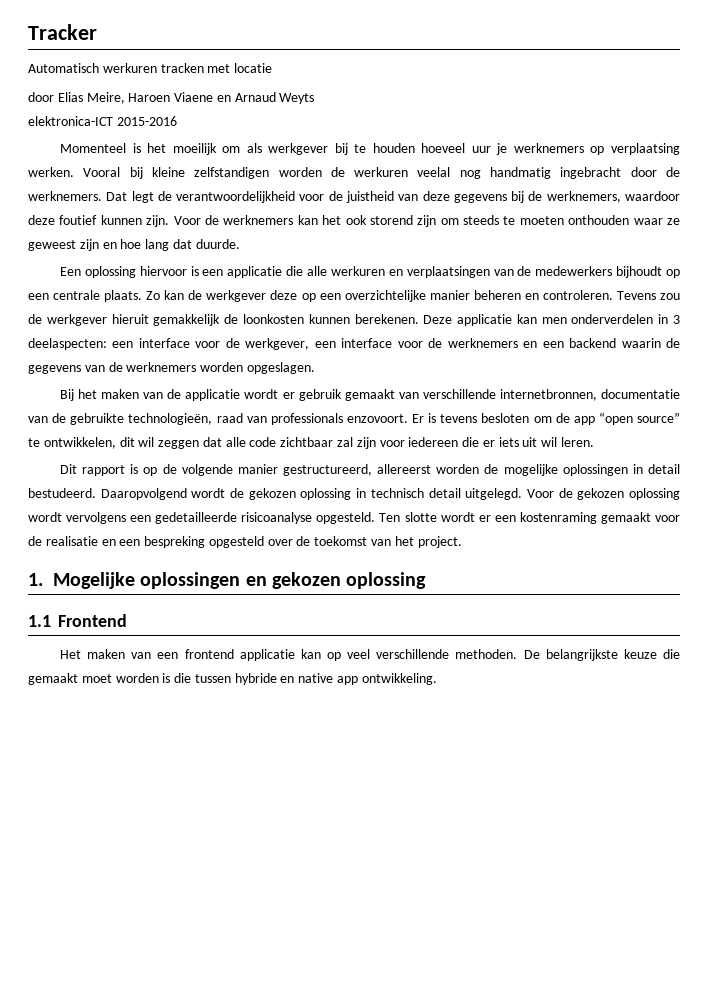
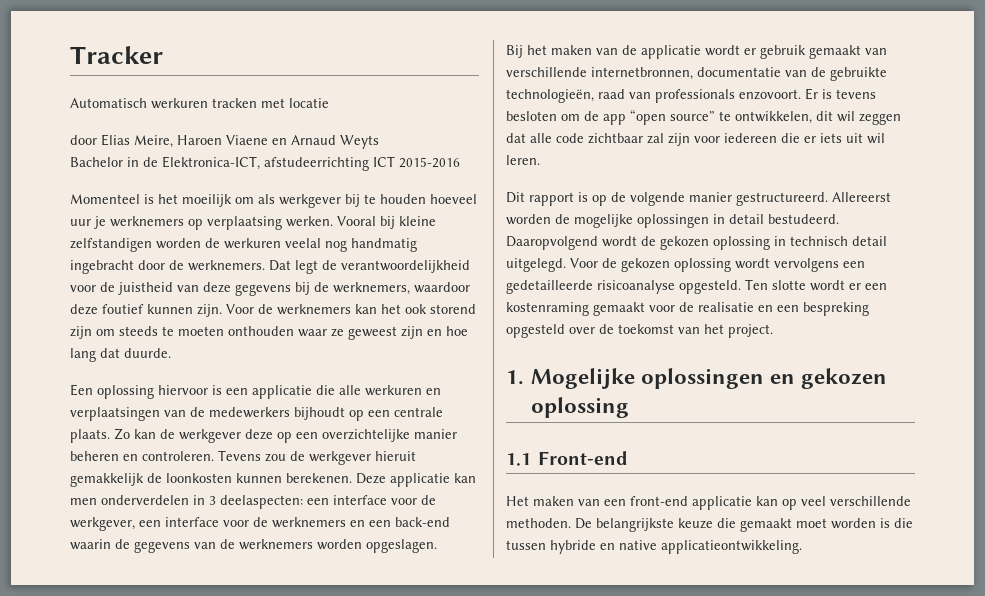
- elektronica-ICT 2015-2016
+ Bachelor in de Elektronica-ICT, afstudeerrichting ICT 2015-2016
- Deze applicatie kan men onderverdelen in 3 deelaspecten: een interface voor de werkgever, een interface voor de werknemers en een backend waarin de gegevens van de werknemers worden opgeslagen.
+ Deze applicatie kan men onderverdelen in 3 deelaspecten: een interface voor de werkgever, een interface voor de werknemers en een back-end waarin de gegevens van de werknemers worden opgeslagen.
- Dit rapport is op de volgende manier gestructureerd, allereerst worden de mogelijke oplossingen in detail bestudeerd.
+ Dit rapport is op de volgende manier gestructureerd. Allereerst worden de mogelijke oplossingen in detail bestudeerd.
- 1.1 Frontend
+ 1.1 Front-end
- Het maken van een frontend applicatie kan op veel verschillende methoden.
+ Het maken van een front-end applicatie kan op veel verschillende methoden.
- De belangrijkste keuze die gemaakt moet worden is die tussen hybride en native app ontwikkeling.
+ De belangrijkste keuze die gemaakt moet worden is die tussen hybride en native applicatieontwikkeling.

